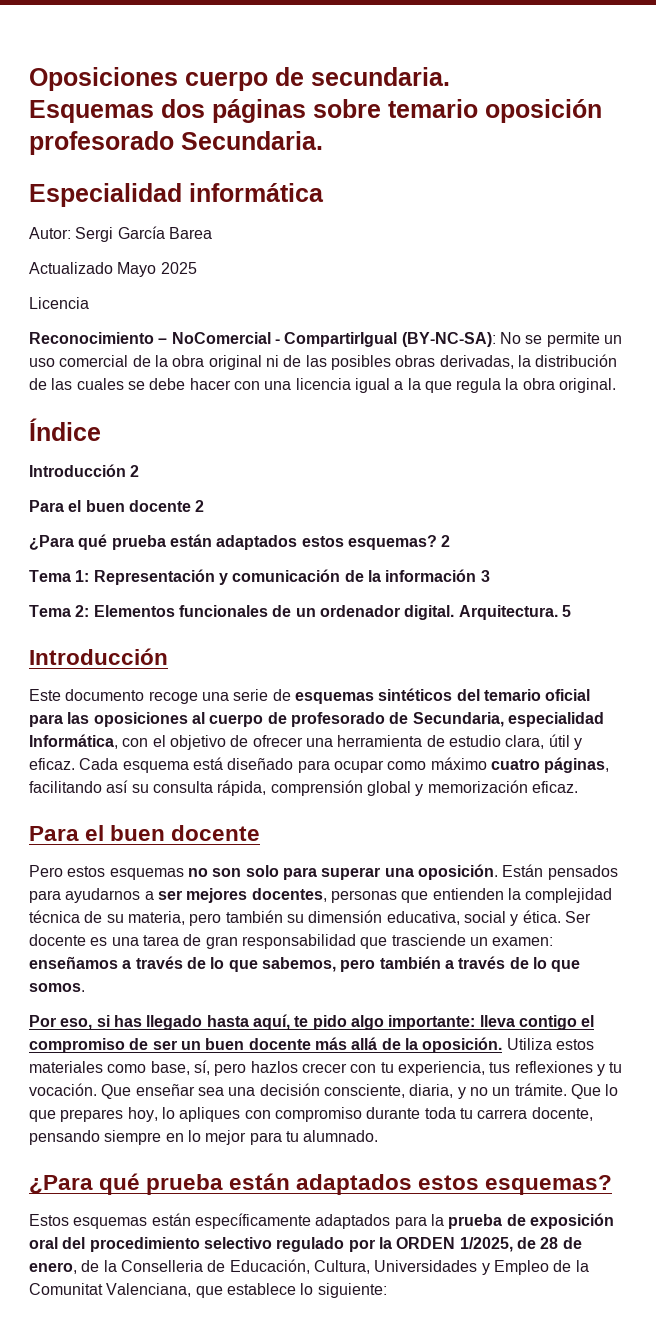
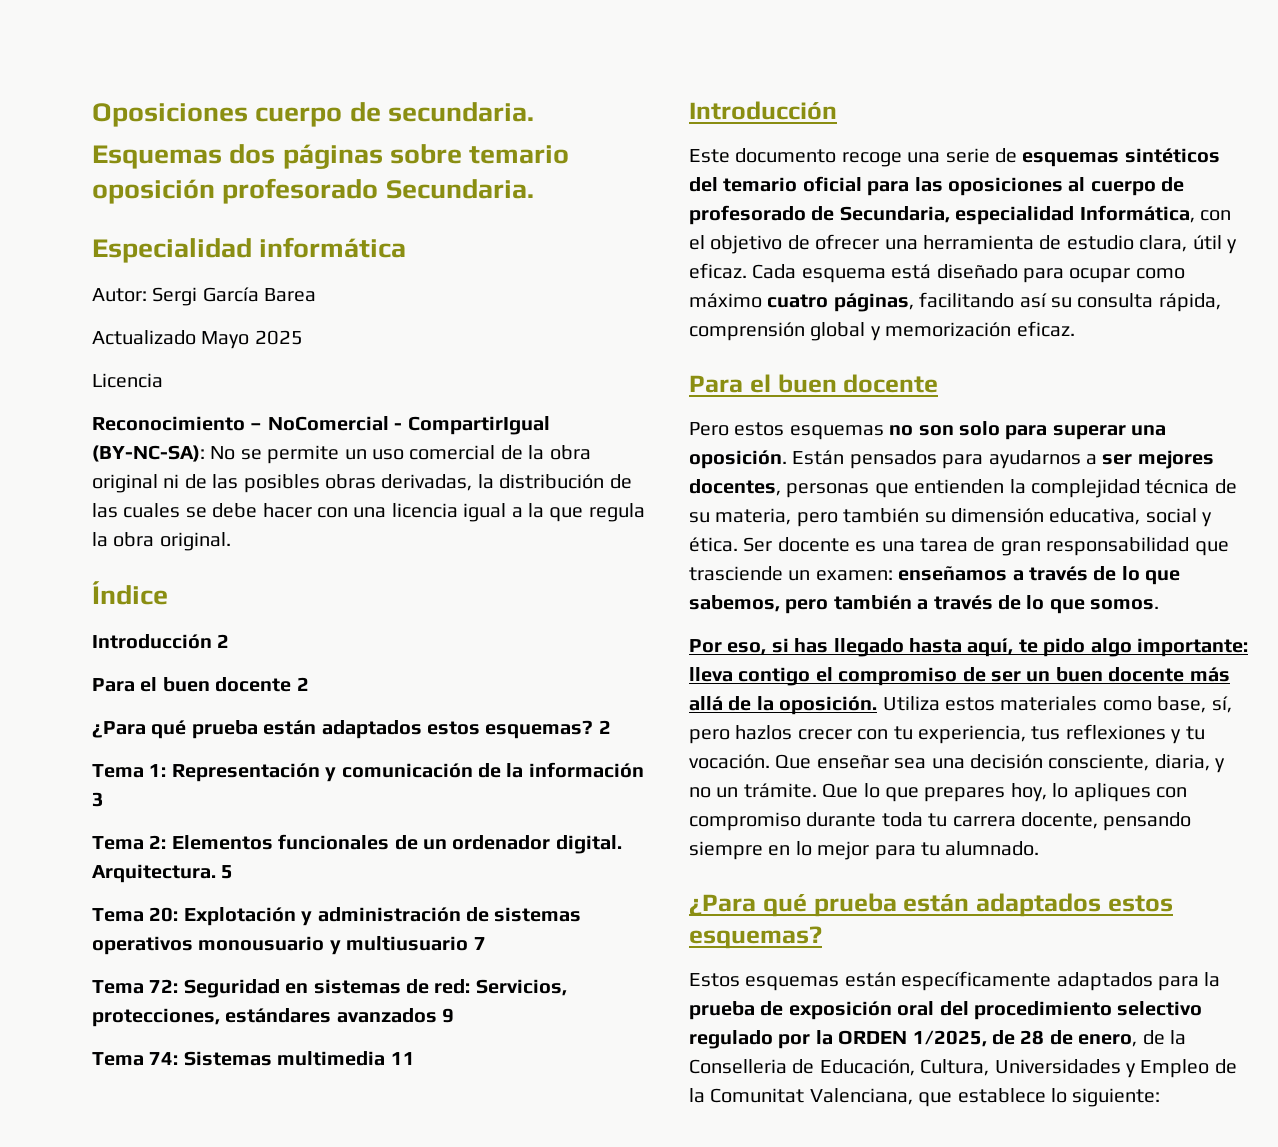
+ Tema 20: Explotación y administración de sistemas operativos monousuario y multiusuario 7
+ Tema 72: Seguridad en sistemas de red: Servicios, protecciones, estándares avanzados 9
+ Tema 74: Sistemas multimedia 11

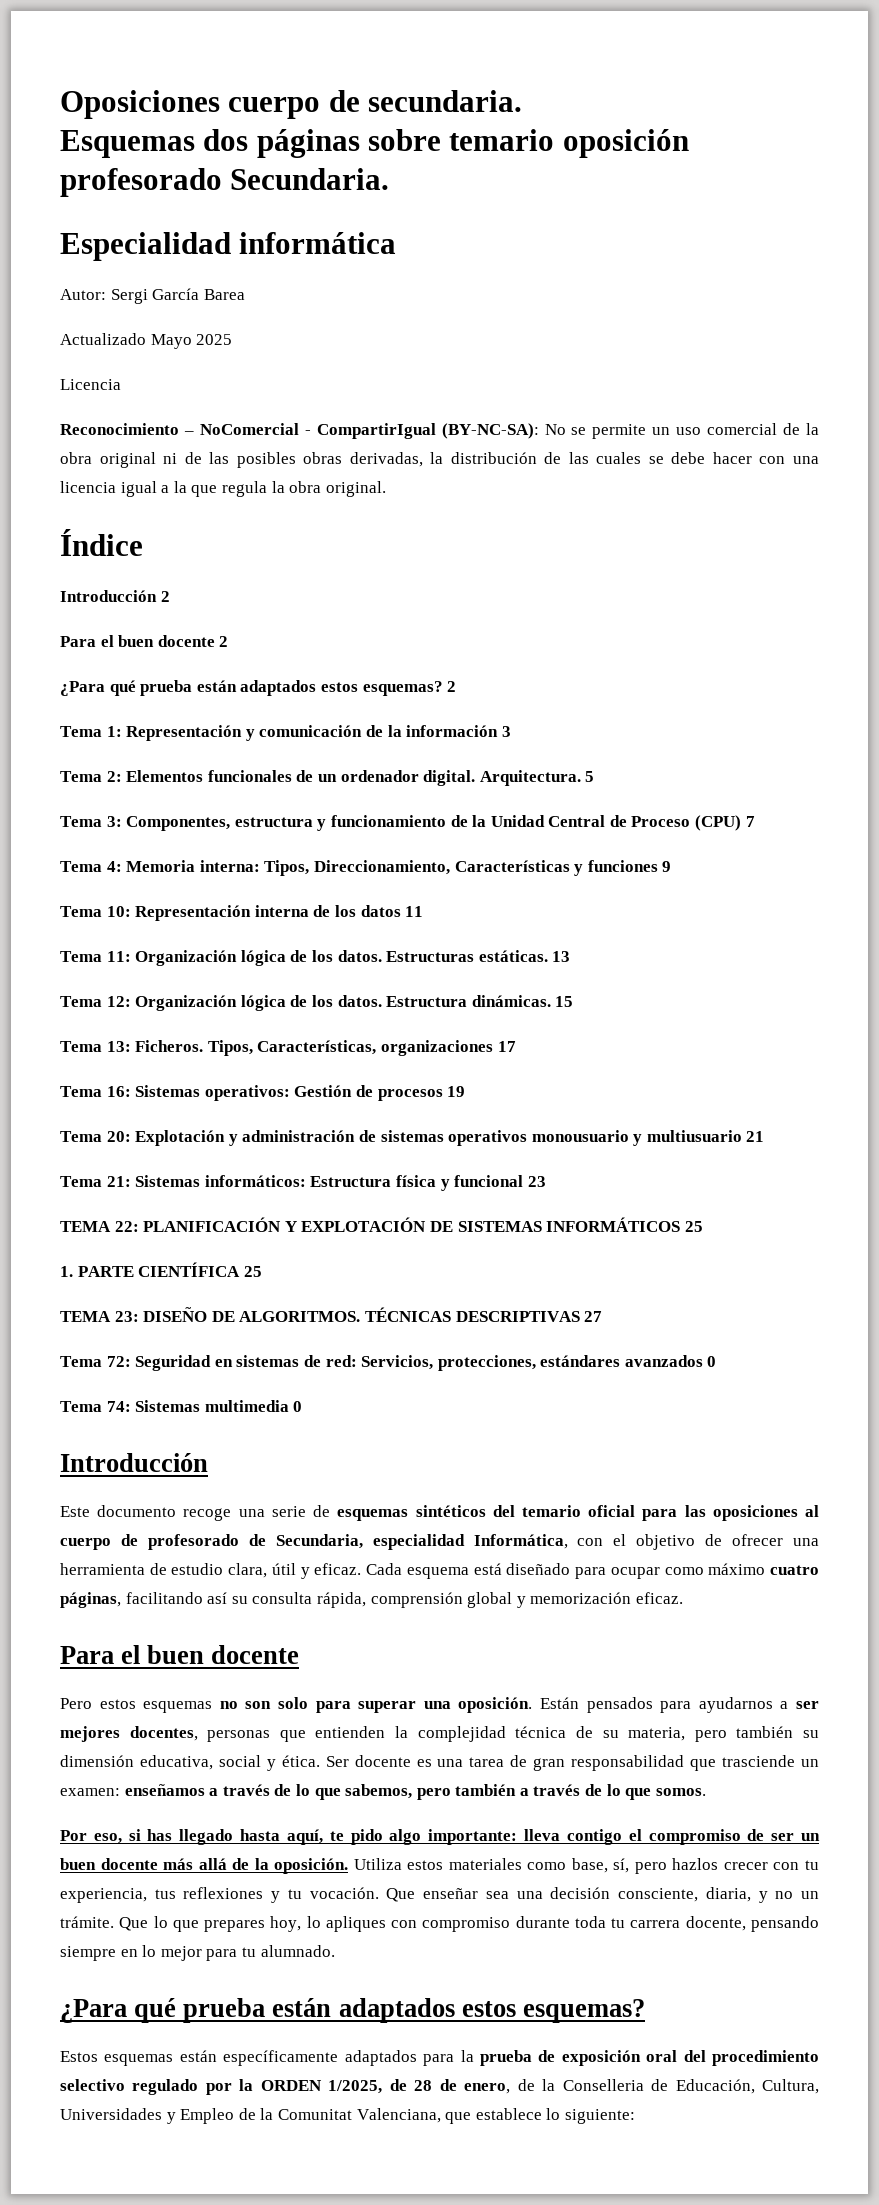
+ Tema 3: Componentes, estructura y funcionamiento de la Unidad Central de Proceso (CPU) 7
+ Tema 4: Memoria interna: Tipos, Direccionamiento, Características y funciones 9
+ Tema 10: Representación interna de los datos 11
+ Tema 11: Organización lógica de los datos. Estructuras estáticas. 13
+ Tema 12: Organización lógica de los datos. Estructura dinámicas. 15
+ Tema 13: Ficheros. Tipos, Características, organizaciones 17
+ Tema 16: Sistemas operativos: Gestión de procesos 19
- Tema 20: Explotación y administración de sistemas operativos monousuario y multiusuario 7
+ Tema 20: Explotación y administración de sistemas operativos monousuario y multiusuario 21
+ Tema 21: Sistemas informáticos: Estructura física y funcional 23
+ TEMA 22: PLANIFICACIÓN Y EXPLOTACIÓN DE SISTEMAS INFORMÁTICOS 25
+ 1. PARTE CIENTÍFICA 25
+ TEMA 23: DISEÑO DE ALGORITMOS. TÉCNICAS DESCRIPTIVAS 27
- Tema 72: Seguridad en sistemas de red: Servicios, protecciones, estándares avanzados 9
+ Tema 72: Seguridad en sistemas de red: Servicios, protecciones, estándares avanzados 0
- Tema 74: Sistemas multimedia 11
+ Tema 74: Sistemas multimedia 0

